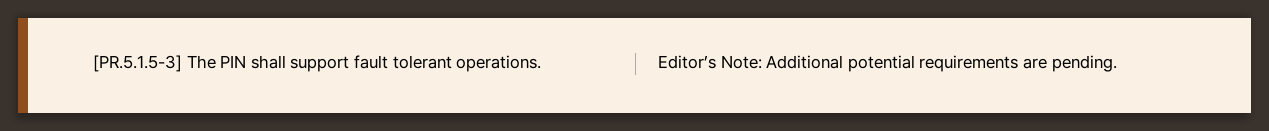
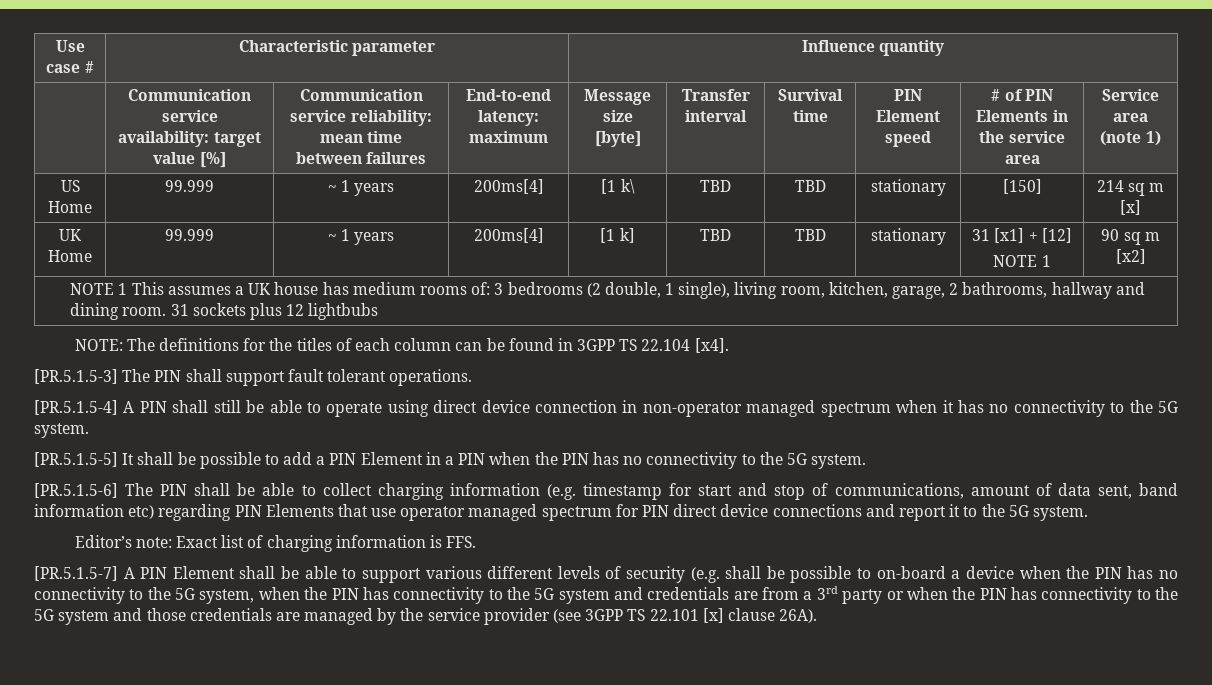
+ Use case # | Characteristic parameter | Influence quantity
+ | Communication service availability: target value [%] | Communication service reliability: mean time between failures | End-to-end latency: maximum | Message size [byte] | Transfer interval | Survival time | PIN Element speed | # of PIN Elements in the service area | Service area (note 1)
+ US Home | 99.999 | ~ 1 years | 200ms[4] | [1 k\ | TBD | TBD | stationary | [150] | 214 sq m [x]
+ UK Home | 99.999 | ~ 1 years | 200ms[4] | [1 k] | TBD | TBD | stationary | 31 [x1] + [12]
+ NOTE 1 | 90 sq m [x2]
+ NOTE 1 This assumes a UK house has medium rooms of: 3 bedrooms (2 double, 1 single), living room, kitchen, garage, 2 bathrooms, hallway and dining room. 31 sockets plus 12 lightbubs
+ NOTE: The definitions for the titles of each column can be found in 3GPP TS 22.104 [x4].
- Editor’s Note: Additional potential requirements are pending.
+ [PR.5.1.5-4] A PIN shall still be able to operate using direct device connection in non-operator managed spectrum when it has no connectivity to the 5G system.
+ [PR.5.1.5-5] It shall be possible to add a PIN Element in a PIN when the PIN has no connectivity to the 5G system.
+ [PR.5.1.5-6] The PIN shall be able to collect charging information (e.g. timestamp for start and stop of communications, amount of data sent, band information etc) regarding PIN Elements that use operator managed spectrum for PIN direct device connections and report it to the 5G system.
+ Editor’s note: Exact list of charging information is FFS.
+ [PR.5.1.5-7] A PIN Element shall be able to support various different levels of security (e.g. shall be possible to on-board a device when the PIN has no connectivity to the 5G system, when the PIN has connectivity to the 5G system and credentials are from a 3rd party or when the PIN has connectivity to the 5G system and those credentials are managed by the service provider (see 3GPP TS 22.101 [x] clause 26A).

